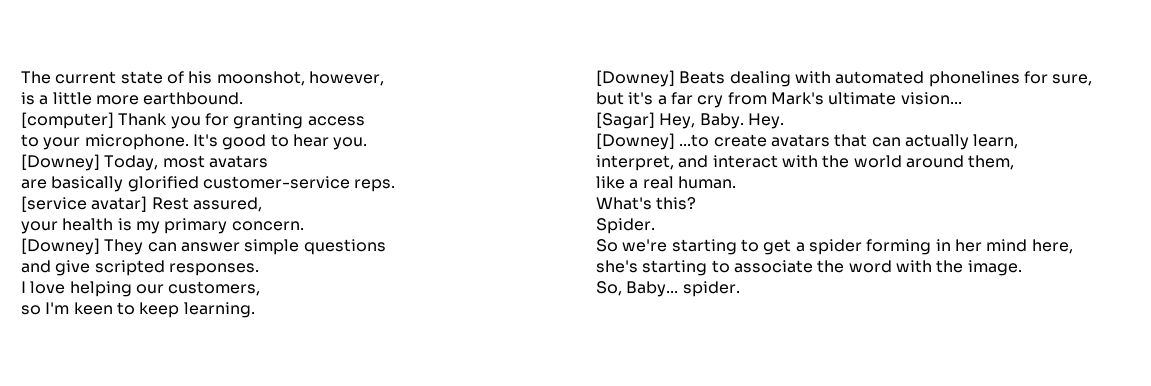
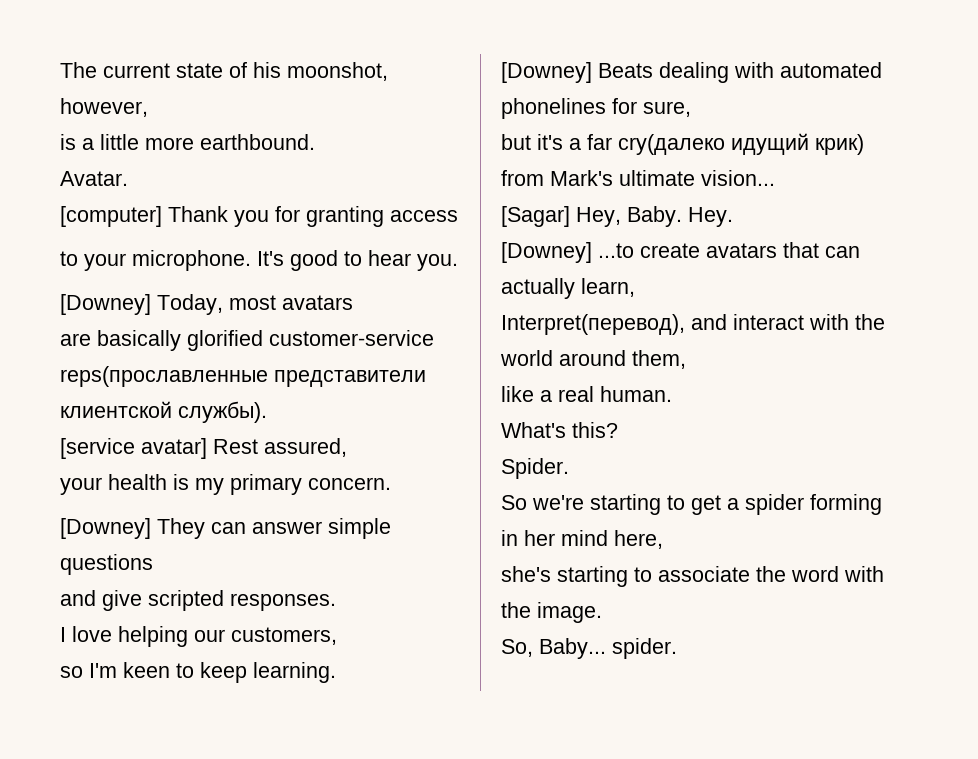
+ Avatar.
- are basically glorified customer-service reps.
+ are basically glorified customer-service reps(прославленные представители клиентской службы).
- but it's a far cry from Mark's ultimate vision...
+ but it's a far cry(далеко идущий крик) from Mark's ultimate vision...
- interpret, and interact with the world around them,
+ Interpret(перевод), and interact with the world around them,

